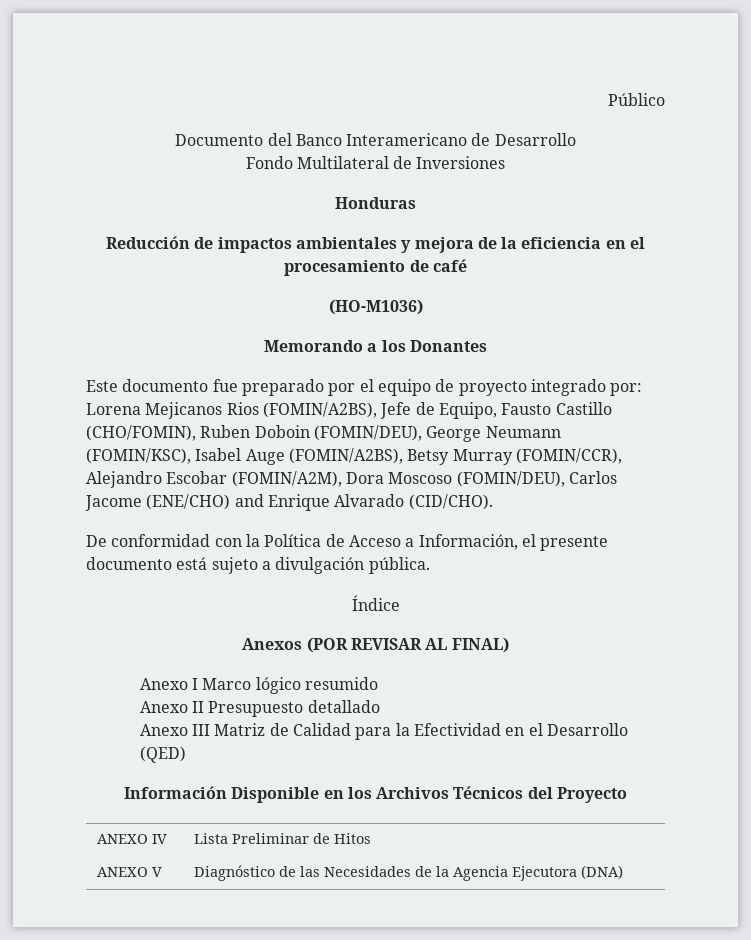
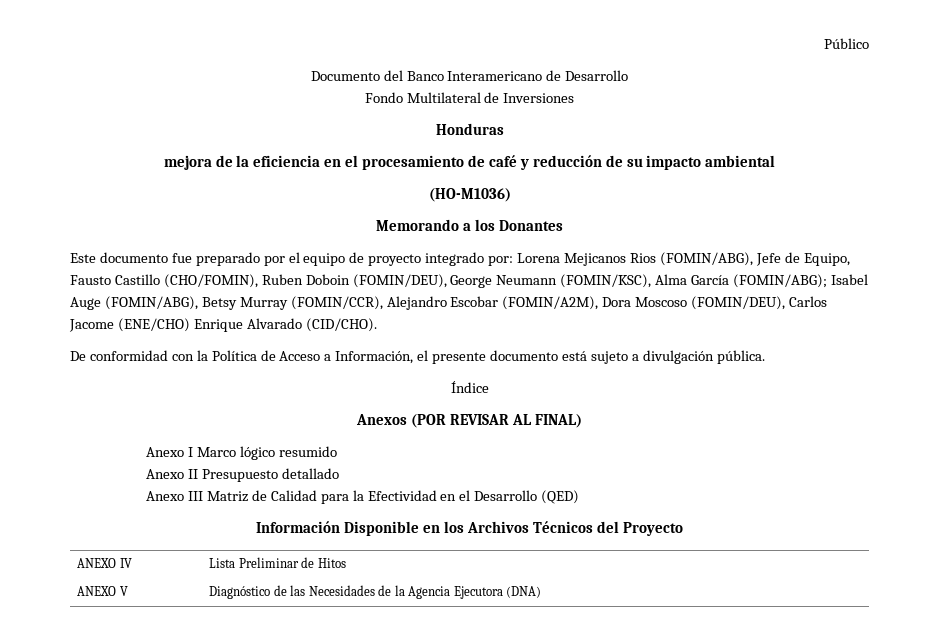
- Reducción de impactos ambientales y mejora de la eficiencia en el procesamiento de café
+ mejora de la eficiencia en el procesamiento de café y reducción de su impacto ambiental
- Este documento fue preparado por el equipo de proyecto integrado por: Lorena Mejicanos Rios (FOMIN/A2BS), Jefe de Equipo, Fausto Castillo (CHO/FOMIN), Ruben Doboin (FOMIN/DEU), George Neumann (FOMIN/KSC), Isabel Auge (FOMIN/A2BS), Betsy Murray (FOMIN/CCR), Alejandro Escobar (FOMIN/A2M), Dora Moscoso (FOMIN/DEU), Carlos Jacome (ENE/CHO) and Enrique Alvarado (CID/CHO).
+ Este documento fue preparado por el equipo de proyecto integrado por: Lorena Mejicanos Rios (FOMIN/ABG), Jefe de Equipo, Fausto Castillo (CHO/FOMIN), Ruben Doboin (FOMIN/DEU), George Neumann (FOMIN/KSC), Alma García (FOMIN/ABG); Isabel Auge (FOMIN/ABG), Betsy Murray (FOMIN/CCR), Alejandro Escobar (FOMIN/A2M), Dora Moscoso (FOMIN/DEU), Carlos Jacome (ENE/CHO) Enrique Alvarado (CID/CHO).

